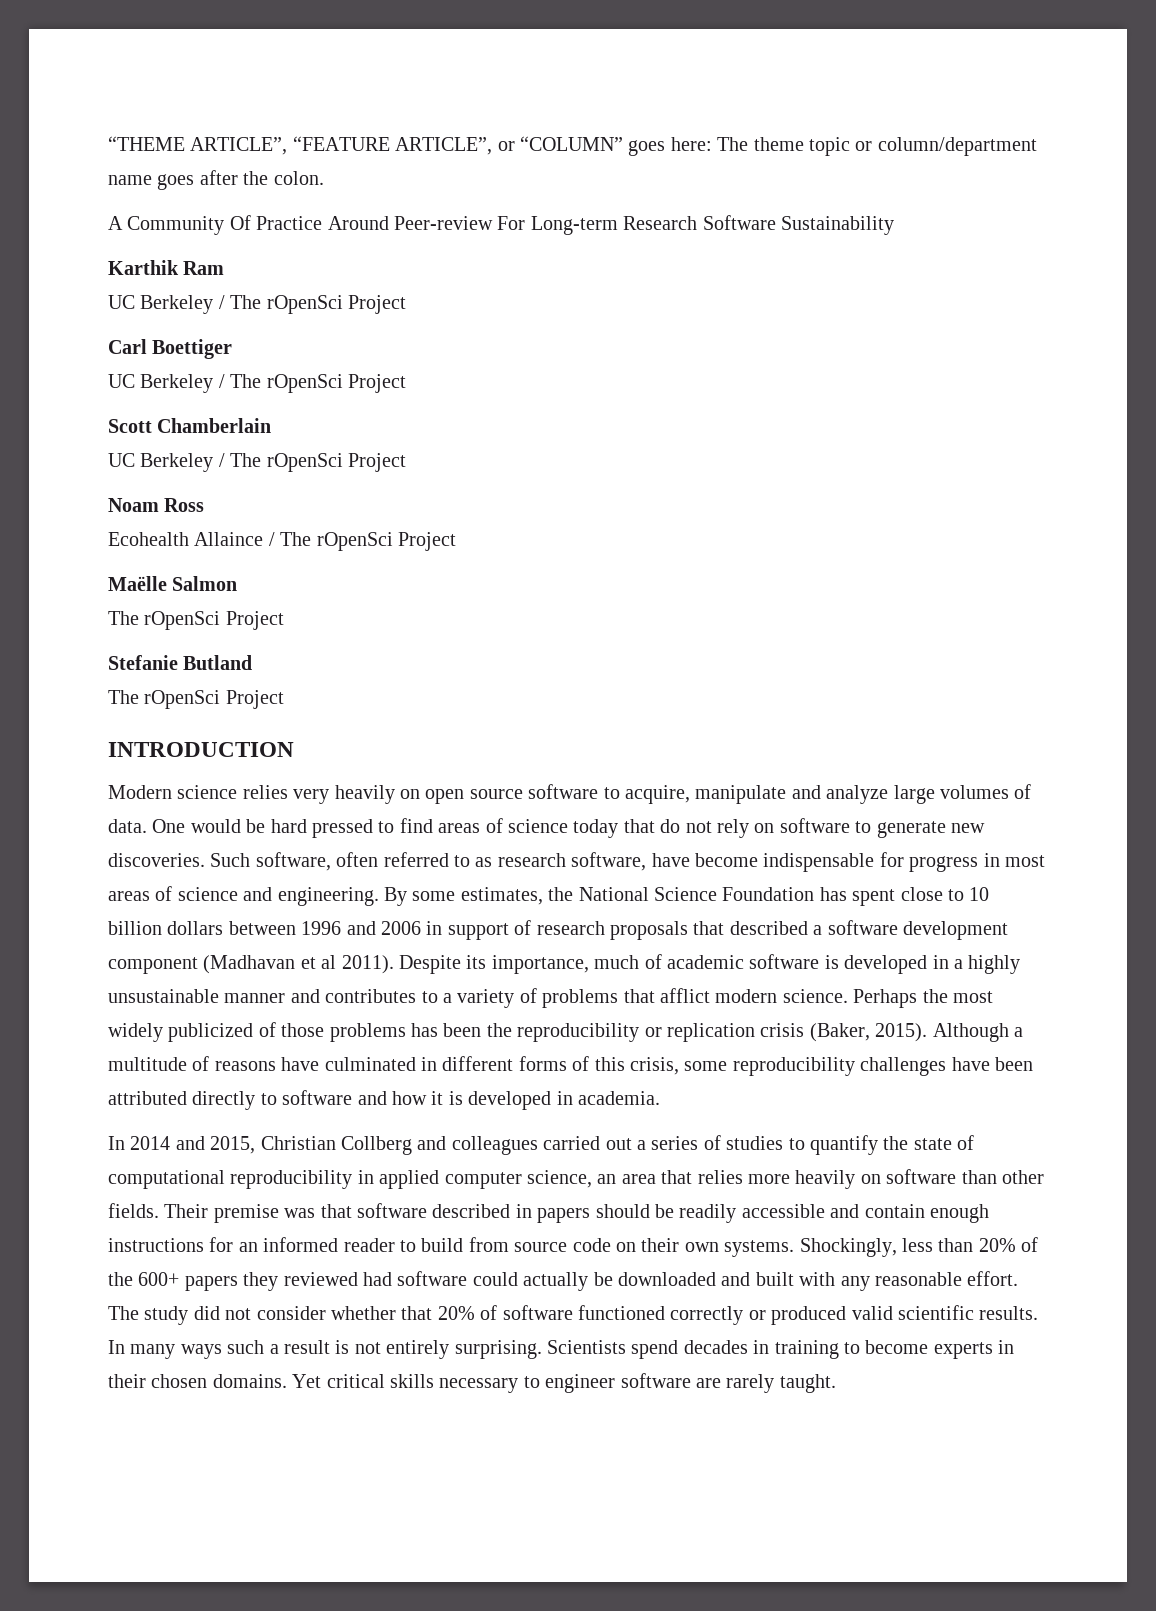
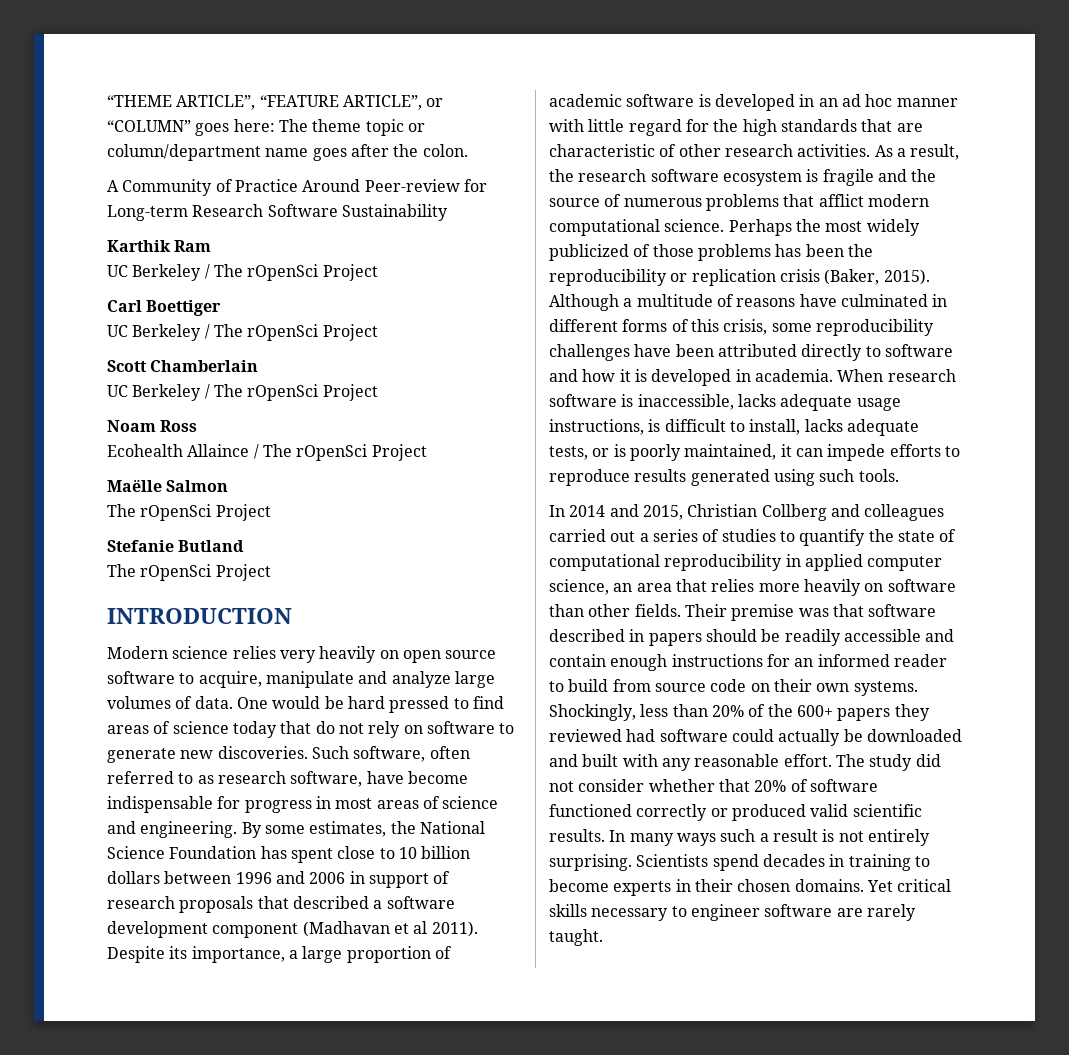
- A Community Of Practice Around Peer-review For Long-term Research Software Sustainability
+ A Community of Practice Around Peer-review for Long-term Research Software Sustainability
- Despite its importance, much of academic software is developed in a highly unsustainable manner and contributes to a variety of problems that afflict modern science.
+ Despite its importance, a large proportion of academic software is developed in an ad hoc manner with little regard for the high standards that are characteristic of other research activities. As a result, the research software ecosystem is fragile and the source of numerous problems that afflict modern computational science.
+ When research software is inaccessible, lacks adequate usage instructions, is difficult to install, lacks adequate tests, or is poorly maintained, it can impede efforts to reproduce results generated using such tools.

